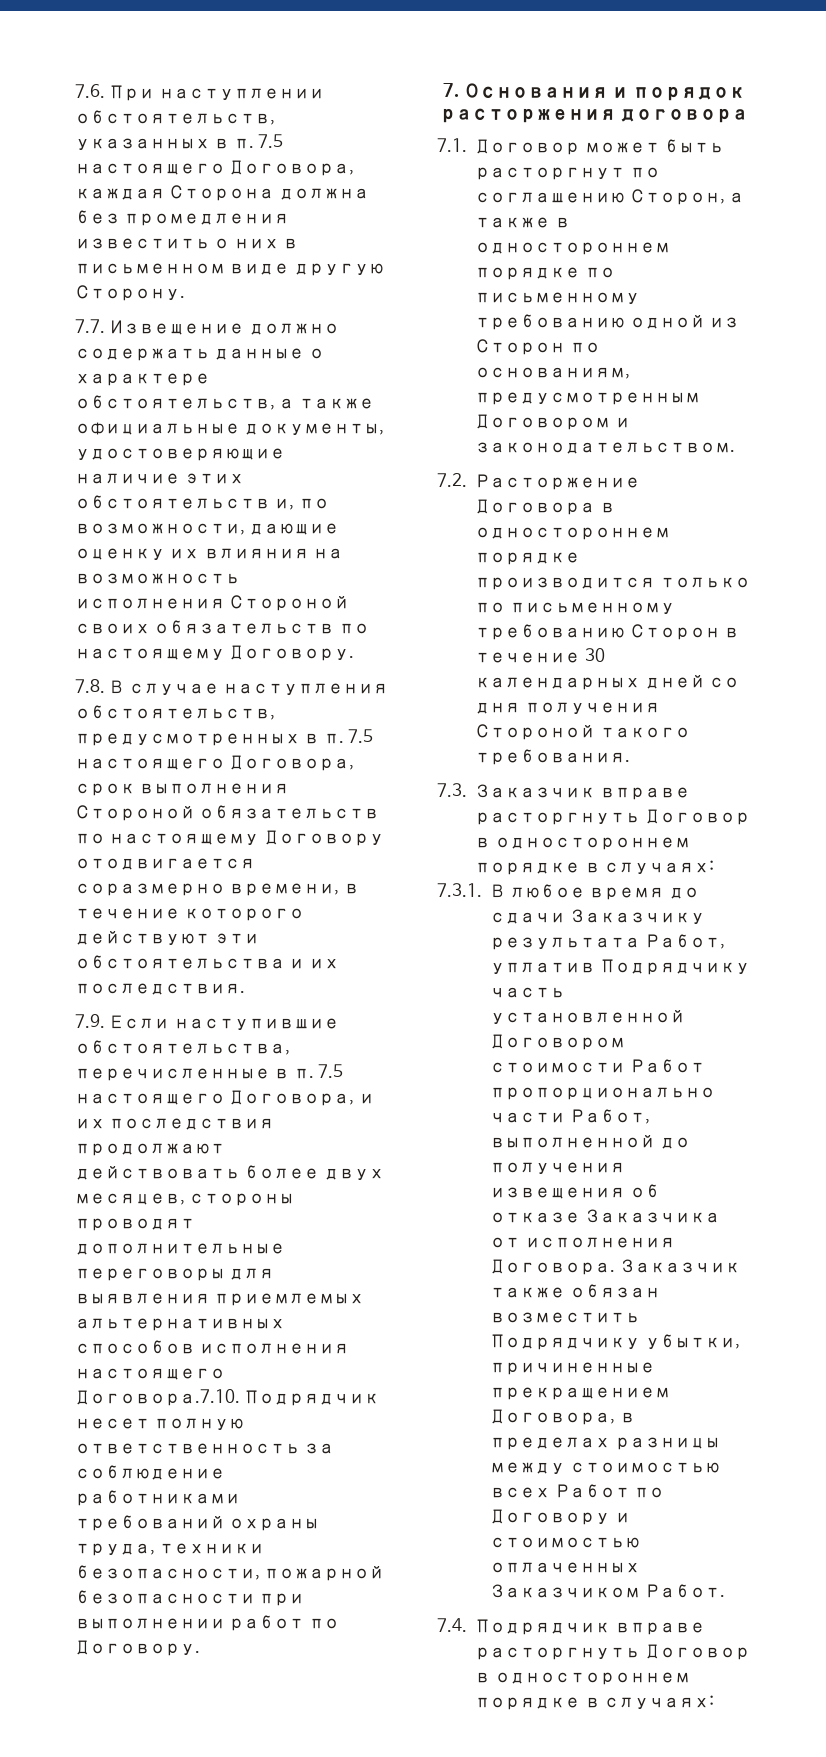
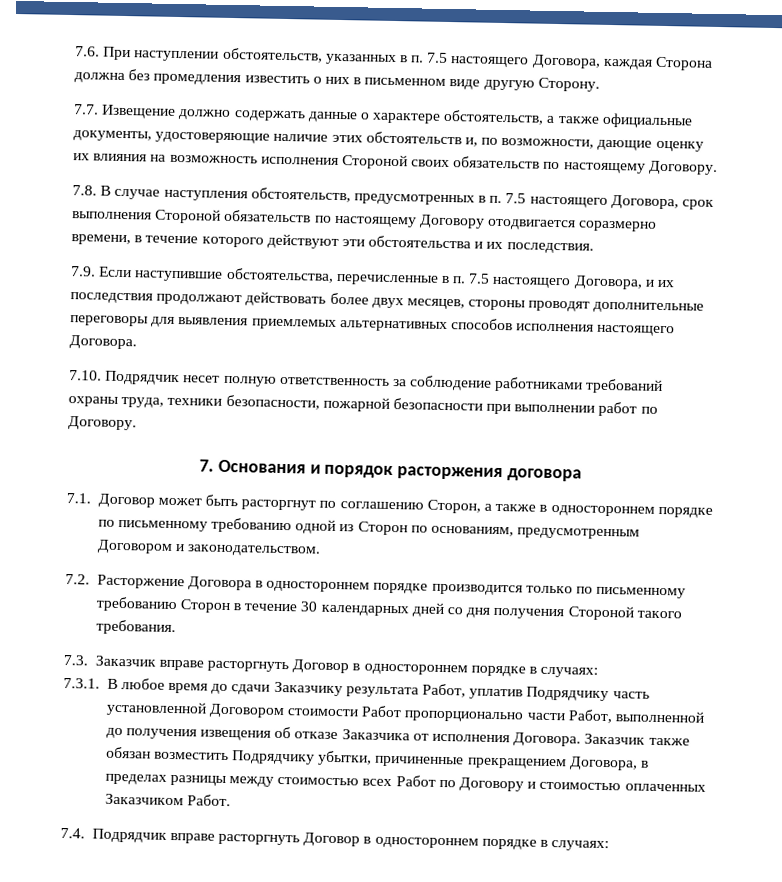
- 7.9. Если наступившие обстоятельства, перечисленные в п. 7.5 настоящего Договора, и их последствия продолжают действовать более двух месяцев, стороны проводят дополнительные переговоры для выявления приемлемых альтернативных способов исполнения настоящего Договора.7.10. Подрядчик несет полную ответственность за соблюдение работниками требований охраны труда, техники безопасности, пожарной безопасности при выполнении работ по Договору.
+ 7.9. Если наступившие обстоятельства, перечисленные в п. 7.5 настоящего Договора, и их последствия продолжают действовать более двух месяцев, стороны проводят дополнительные переговоры для выявления приемлемых альтернативных способов исполнения настоящего Договора.
+ 7.10. Подрядчик несет полную ответственность за соблюдение работниками требований охраны труда, техники безопасности, пожарной безопасности при выполнении работ по Договору.

